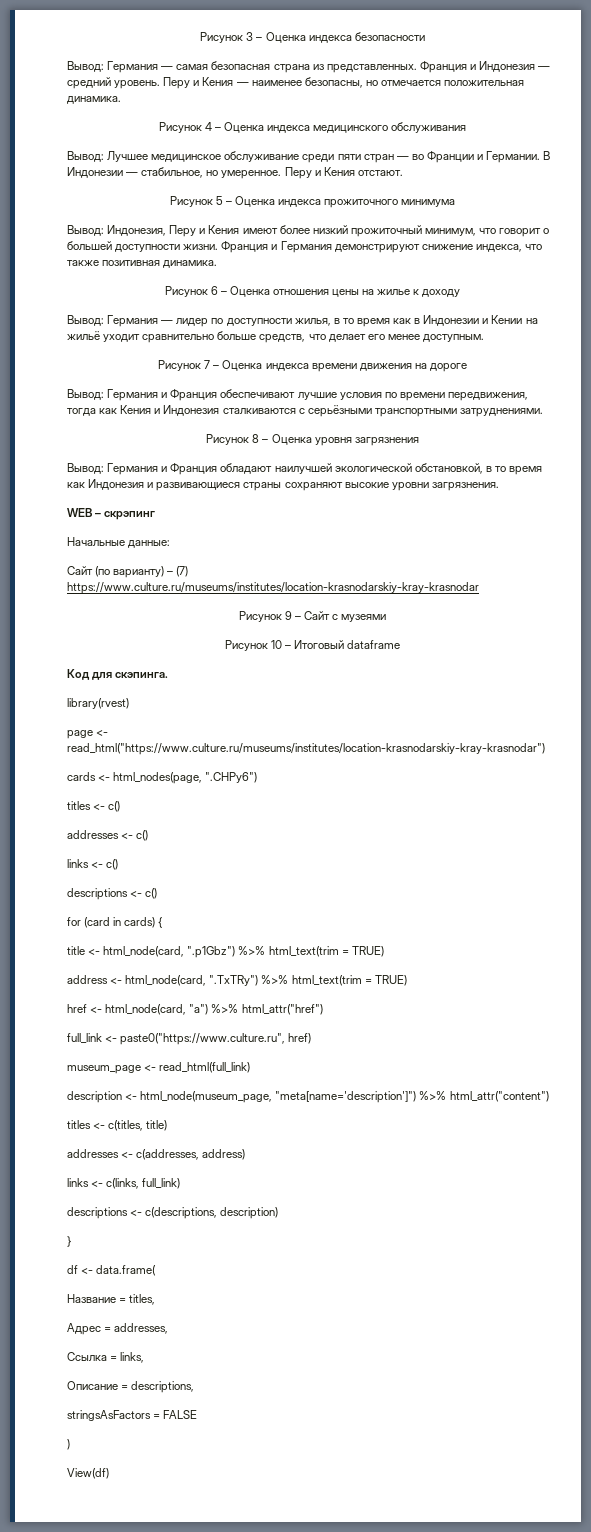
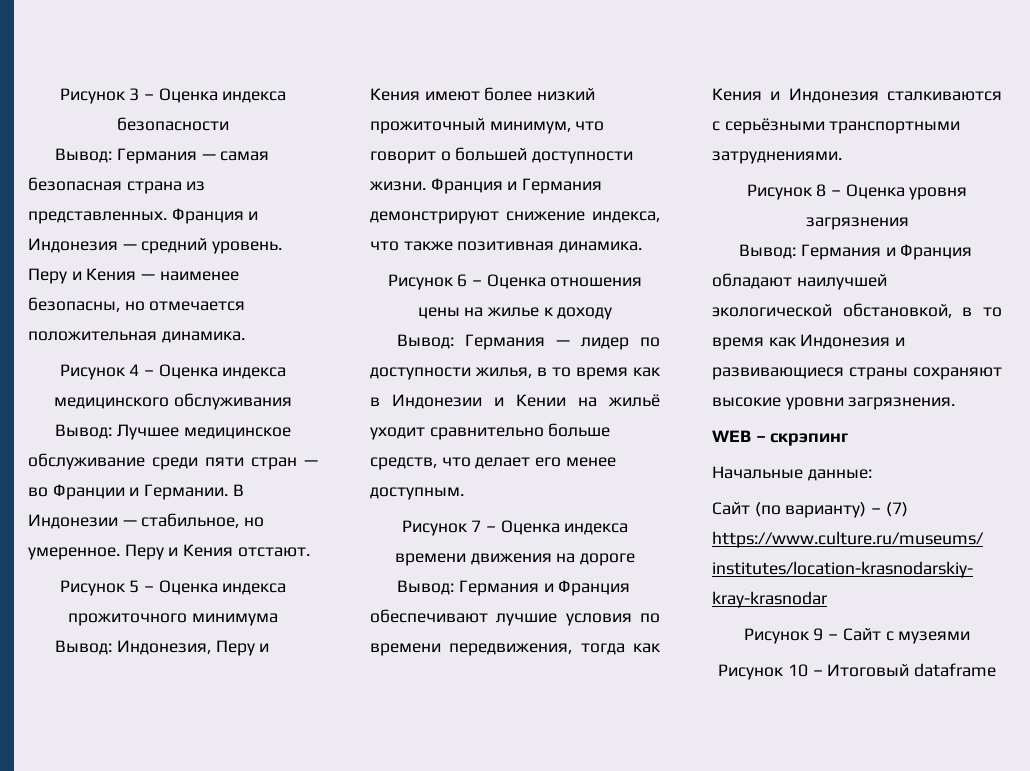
- Код для скэпинга.
- library(rvest)
- page <- read_html("https://www.culture.ru/museums/institutes/location-krasnodarskiy-kray-krasnodar")
- cards <- html_nodes(page, ".CHPy6")
- titles <- c()
- addresses <- c()
- links <- c()
- descriptions <- c()
- for (card in cards) {
- title <- html_node(card, ".p1Gbz") %>% html_text(trim = TRUE)
- address <- html_node(card, ".TxTRy") %>% html_text(trim = TRUE)
- href <- html_node(card, "a") %>% html_attr("href")
- full_link <- paste0("https://www.culture.ru", href)
- museum_page <- read_html(full_link)
- description <- html_node(museum_page, "meta[name='description']") %>% html_attr("content")
- titles <- c(titles, title)
- addresses <- c(addresses, address)
- links <- c(links, full_link)
- descriptions <- c(descriptions, description)
- }
- df <- data.frame(
- Название = titles,
- Адрес = addresses,
- Ссылка = links,
- Описание = descriptions,
- stringsAsFactors = FALSE
- )
- View(df)

